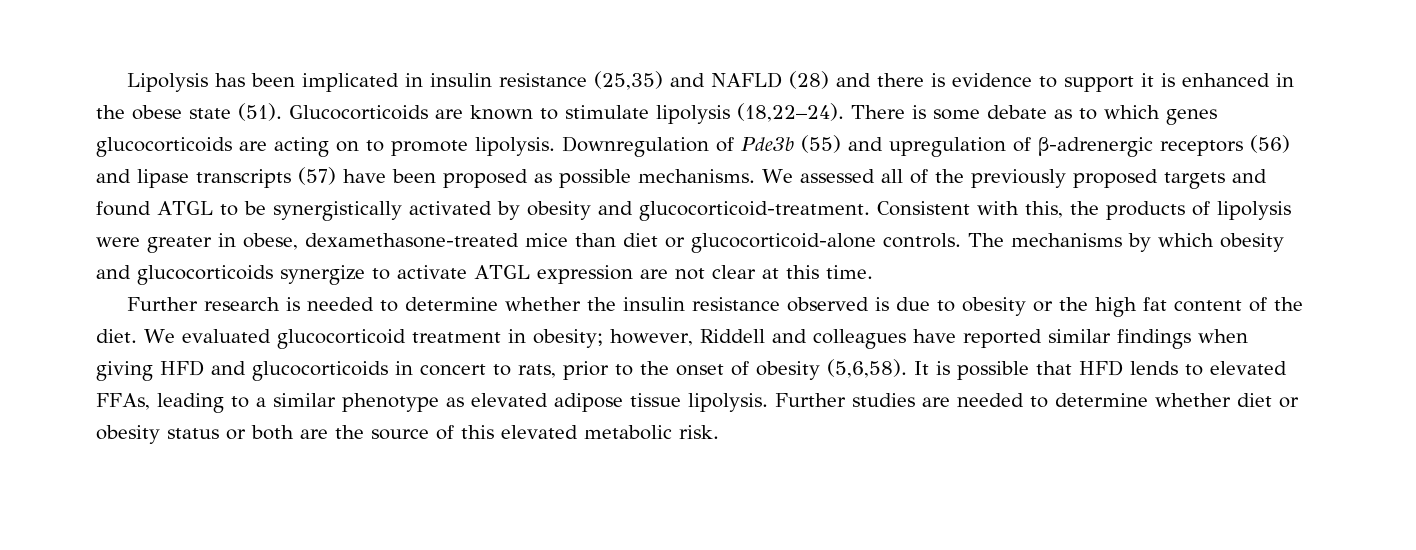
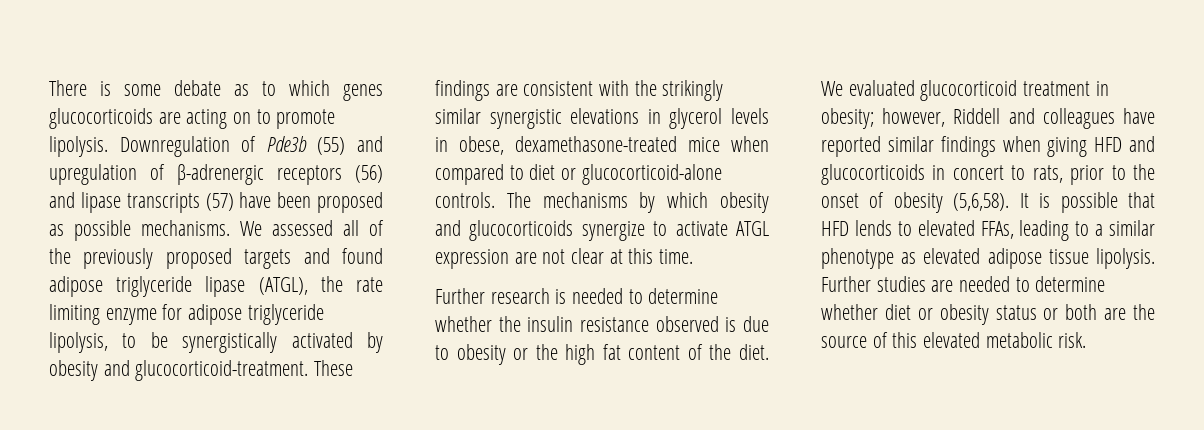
- Lipolysis has been implicated in insulin resistance (25,35) and NAFLD (28) and there is evidence to support it is enhanced in the obese state (51). Glucocorticoids are known to stimulate lipolysis (18,22–24).
- We assessed all of the previously proposed targets and found ATGL to be synergistically activated by obesity and glucocorticoid-treatment.
+ We assessed all of the previously proposed targets and found adipose triglyceride lipase (ATGL), the rate limiting enzyme for adipose triglyceride lipolysis, to be synergistically activated by obesity and glucocorticoid-treatment.
- Consistent with this, the products of lipolysis were greater in obese, dexamethasone-treated mice than diet or glucocorticoid-alone controls.
+ These findings are consistent with the strikingly similar synergistic elevations in glycerol levels in obese, dexamethasone-treated mice when compared to diet or glucocorticoid-alone controls.

